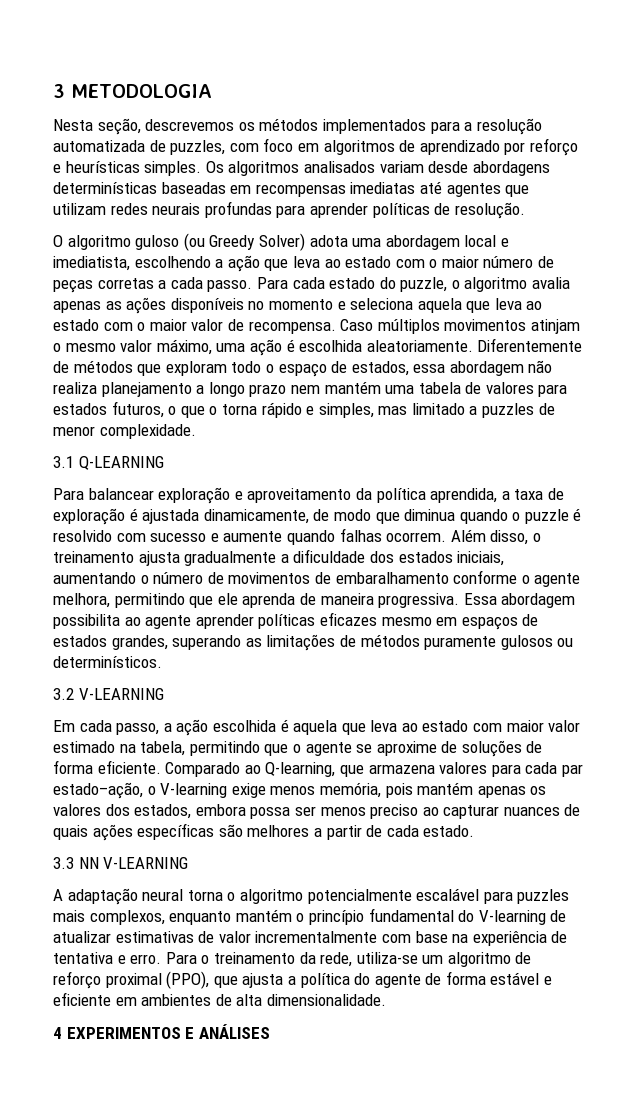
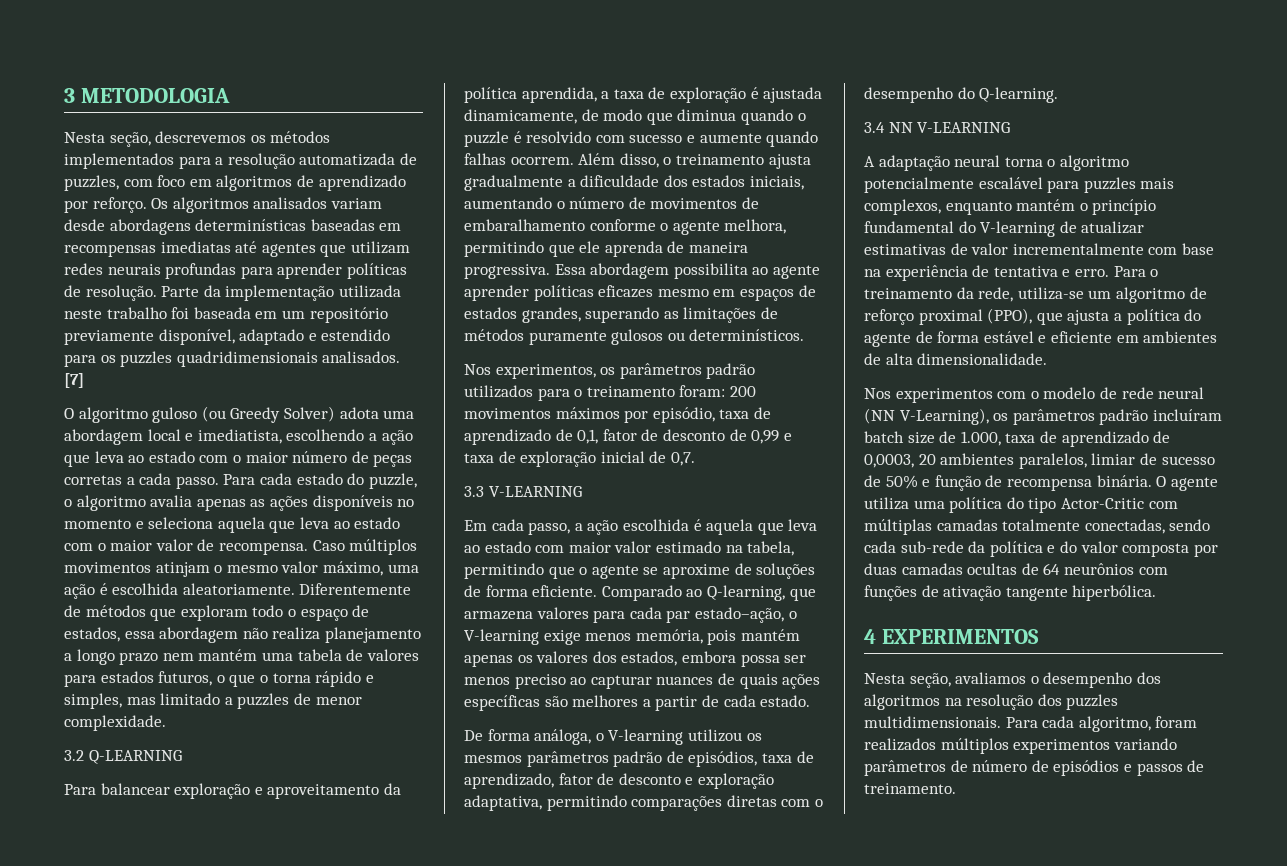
- Nesta seção, descrevemos os métodos implementados para a resolução automatizada de puzzles, com foco em algoritmos de aprendizado por reforço e heurísticas simples.
+ Nesta seção, descrevemos os métodos implementados para a resolução automatizada de puzzles, com foco em algoritmos de aprendizado por reforço.
+ Parte da implementação utilizada neste trabalho foi baseada em um repositório previamente disponível, adaptado e estendido para os puzzles quadridimensionais analisados. [7]
- 3.1 Q-LEARNING
+ 3.2 Q-LEARNING
- 3.2 V-LEARNING
+ Nos experimentos, os parâmetros padrão utilizados para o treinamento foram: 200 movimentos máximos por episódio, taxa de aprendizado de 0,1, fator de desconto de 0,99 e taxa de exploração inicial de 0,7.
+ 3.3 V-LEARNING
- 3.3 NN V-LEARNING
+ De forma análoga, o V-learning utilizou os mesmos parâmetros padrão de episódios, taxa de aprendizado, fator de desconto e exploração adaptativa, permitindo comparações diretas com o desempenho do Q-learning.
+ 3.4 NN V-LEARNING
- 4 EXPERIMENTOS E ANÁLISES
+ Nos experimentos com o modelo de rede neural (NN V-Learning), os parâmetros padrão incluíram batch size de 1.000, taxa de aprendizado de 0,0003, 20 ambientes paralelos, limiar de sucesso de 50% e função de recompensa binária. O agente utiliza uma política do tipo Actor-Critic com múltiplas camadas totalmente conectadas, sendo cada sub-rede da política e do valor composta por duas camadas ocultas de 64 neurônios com funções de ativação tangente hiperbólica.
+ 4 EXPERIMENTOS
+ Nesta seção, avaliamos o desempenho dos algoritmos na resolução dos puzzles multidimensionais. Para cada algoritmo, foram realizados múltiplos experimentos variando parâmetros de número de episódios e passos de treinamento.

